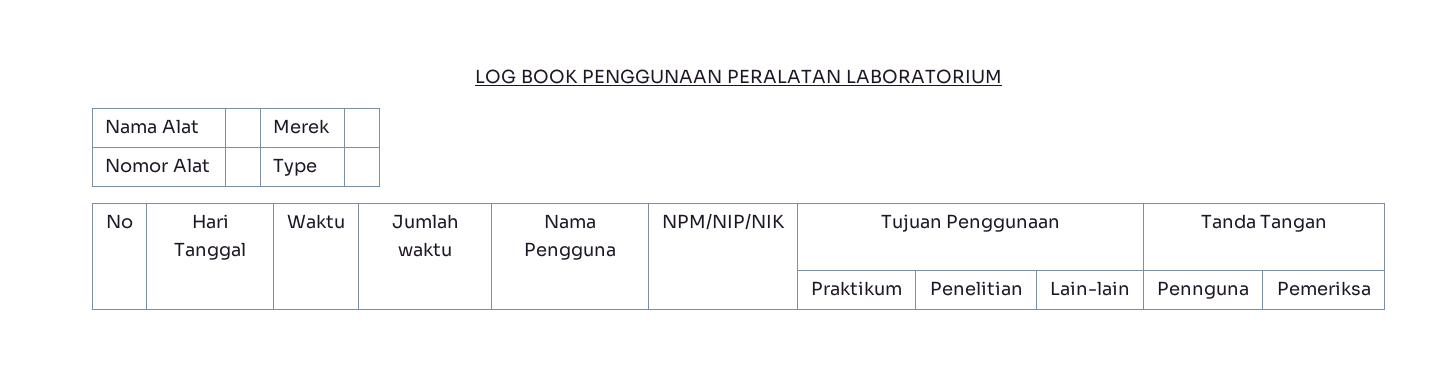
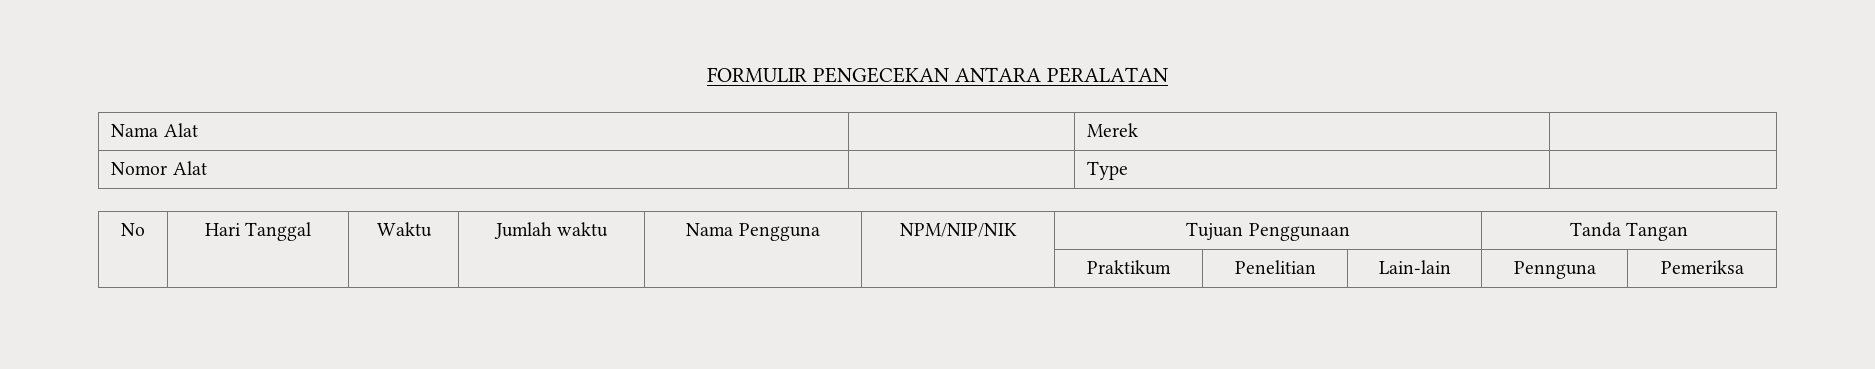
- LOG BOOK PENGGUNAAN PERALATAN LABORATORIUM
+ FORMULIR PENGECEKAN ANTARA PERALATAN

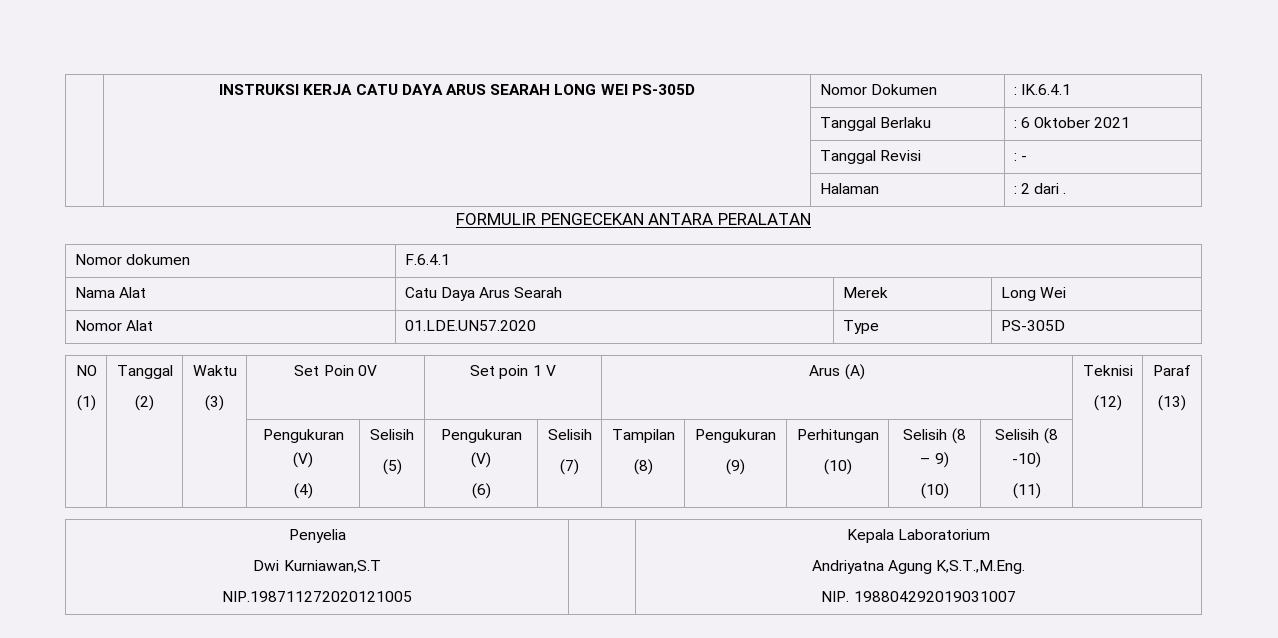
+ | INSTRUKSI KERJA CATU DAYA ARUS SEARAH LONG WEI PS-305D | Nomor Dokumen | : IK.6.4.1
+ | | Tanggal Berlaku | : 6 Oktober 2021
+ | | Tanggal Revisi | : -
+ | | Halaman | : 2 dari .
+ Nomor dokumen | F.6.4.1
- Nama Alat | | Merek |
+ Nama Alat | Catu Daya Arus Searah | Merek | Long Wei
- Nomor Alat | | Type |
- No | Hari Tanggal | Waktu | Jumlah waktu | Nama Pengguna | NPM/NIP/NIK | Tujuan Penggunaan | Tanda Tangan
- | | | | | | Praktikum | Penelitian | Lain-lain | Pennguna | Pemeriksa
+ Nomor Alat | 01.LDE.UN57.2020 | Type | PS-305D
+ NO
+ (1) | Tanggal
+ (2) | Waktu
+ (3) | Set Poin 0V | Set poin 1 V | Arus (A) | Teknisi
+ (12) | Paraf
+ (13)
+ | | | Pengukuran (V)
+ (4) | Selisih
+ (5) | Pengukuran (V)
+ (6) | Selisih
+ (7) | Tampilan
+ (8) | Pengukuran
+ (9) | Perhitungan
+ (10) | Selisih (8 – 9)
+ (10) | Selisih (8 -10)
+ (11) | |
+ Penyelia
+ Dwi Kurniawan,S.T
+ NIP.198711272020121005 | | Kepala Laboratorium
+ Andriyatna Agung K,S.T.,M.Eng.
+ NIP. 198804292019031007

